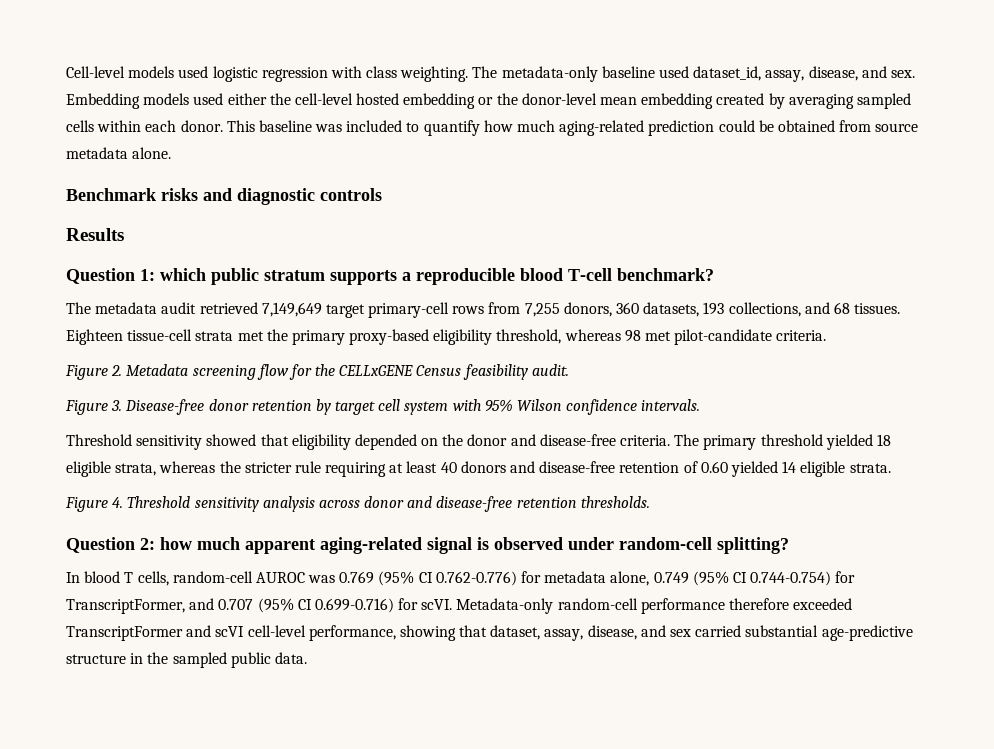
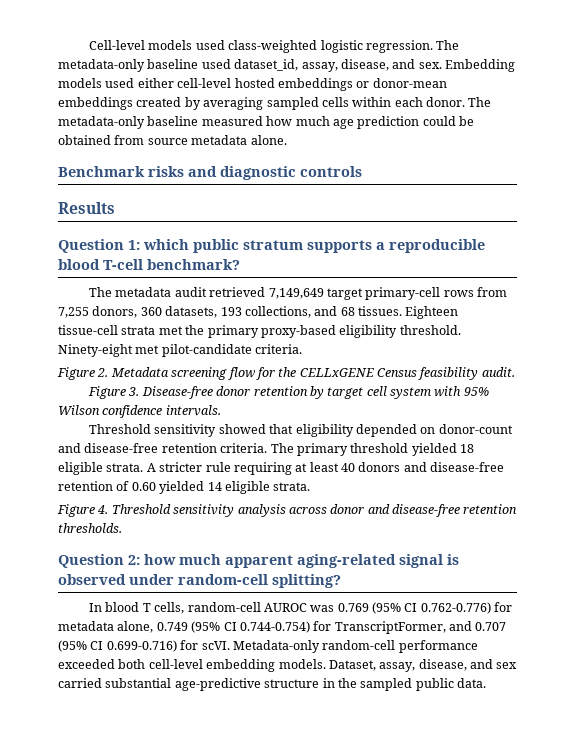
- Cell-level models used logistic regression with class weighting.
+ Cell-level models used class-weighted logistic regression.
- Embedding models used either the cell-level hosted embedding or the donor-level mean embedding created by averaging sampled cells within each donor.
+ Embedding models used either cell-level hosted embeddings or donor-mean embeddings created by averaging sampled cells within each donor.
- This baseline was included to quantify how much aging-related prediction could be obtained from source metadata alone.
+ The metadata-only baseline measured how much age prediction could be obtained from source metadata alone.
- Eighteen tissue-cell strata met the primary proxy-based eligibility threshold, whereas 98 met pilot-candidate criteria.
+ Eighteen tissue-cell strata met the primary proxy-based eligibility threshold. Ninety-eight met pilot-candidate criteria.
- Threshold sensitivity showed that eligibility depended on the donor and disease-free criteria.
+ Threshold sensitivity showed that eligibility depended on donor-count and disease-free retention criteria.
- The primary threshold yielded 18 eligible strata, whereas the stricter rule requiring at least 40 donors and disease-free retention of 0.60 yielded 14 eligible strata.
+ The primary threshold yielded 18 eligible strata. A stricter rule requiring at least 40 donors and disease-free retention of 0.60 yielded 14 eligible strata.
- Metadata-only random-cell performance therefore exceeded TranscriptFormer and scVI cell-level performance, showing that dataset, assay, disease, and sex carried substantial age-predictive structure in the sampled public data.
+ Metadata-only random-cell performance exceeded both cell-level embedding models. Dataset, assay, disease, and sex carried substantial age-predictive structure in the sampled public data.

